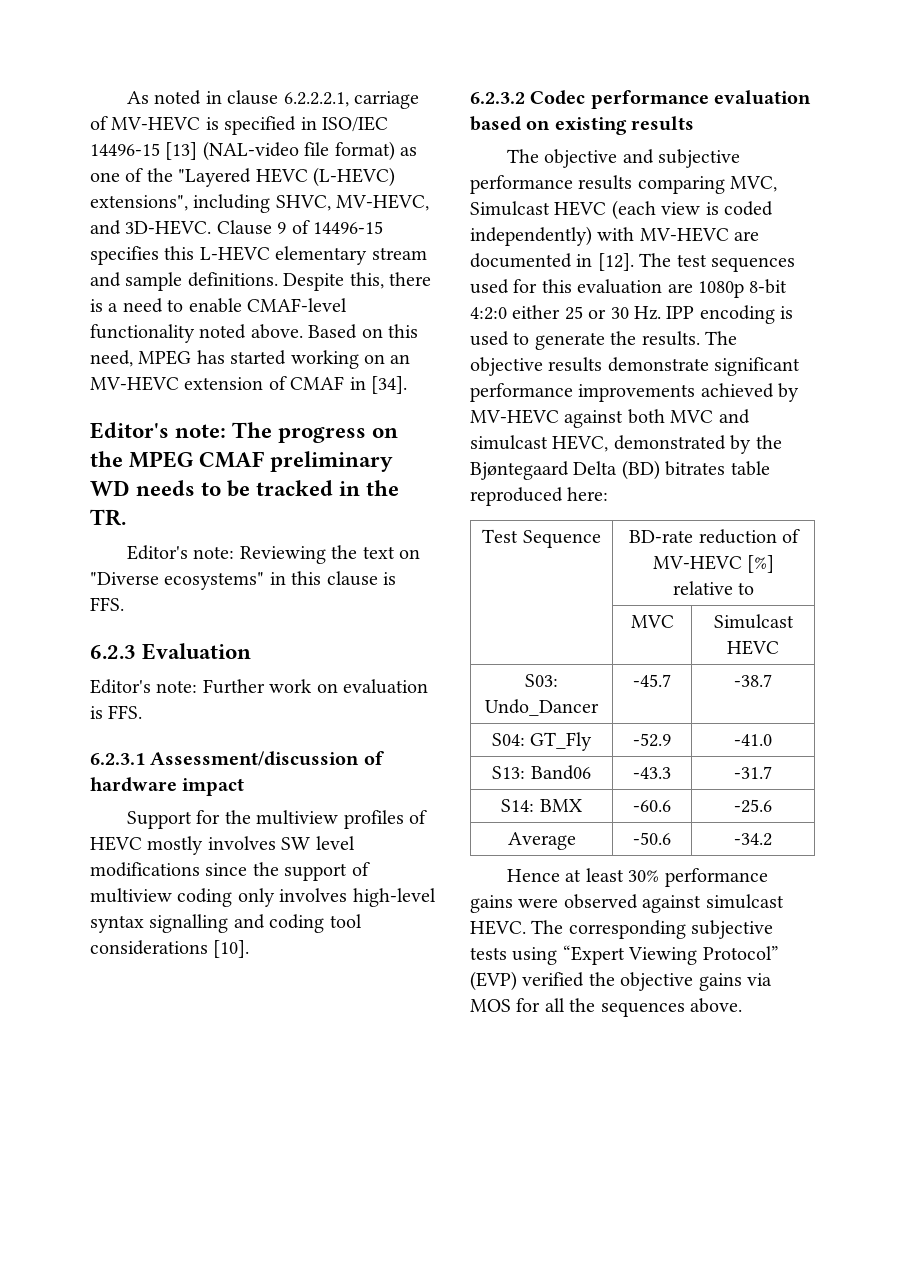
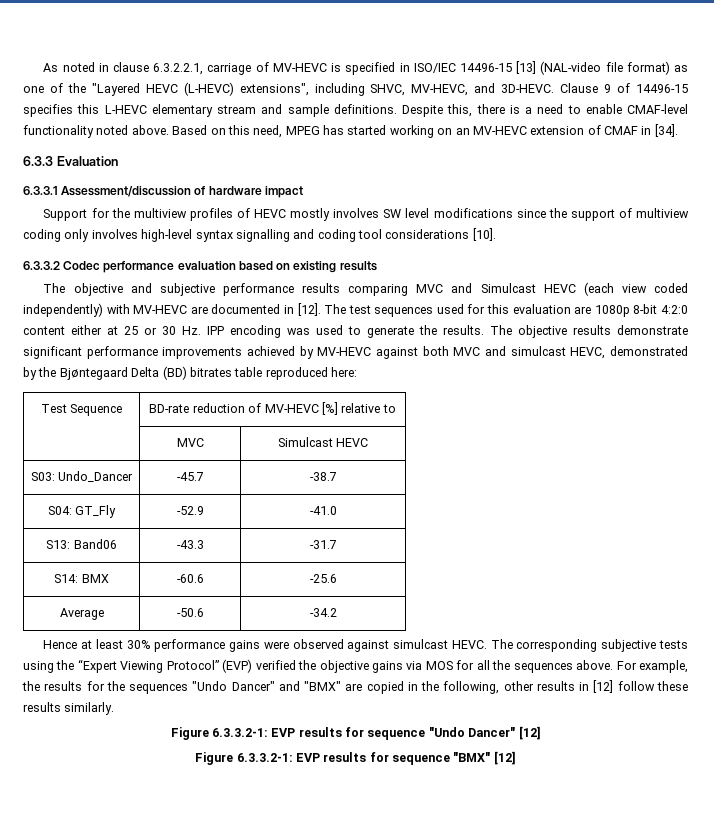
- As noted in clause 6.2.2.2.1, carriage of MV-HEVC is specified in ISO/IEC 14496-15 [13] (NAL-video file format) as one of the "Layered HEVC (L-HEVC) extensions", including SHVC, MV-HEVC, and 3D-HEVC.
+ As noted in clause 6.3.2.2.1, carriage of MV-HEVC is specified in ISO/IEC 14496-15 [13] (NAL-video file format) as one of the "Layered HEVC (L-HEVC) extensions", including SHVC, MV-HEVC, and 3D-HEVC.
- Editor's note: The progress on the MPEG CMAF preliminary WD needs to be tracked in the TR.
- Editor's note: Reviewing the text on "Diverse ecosystems" in this clause is FFS.
- 6.2.3 Evaluation
- Editor's note: Further work on evaluation is FFS.
- 6.2.3.1 Assessment/discussion of hardware impact
+ 6.3.3 Evaluation
+ 6.3.3.1 Assessment/discussion of hardware impact
- 6.2.3.2 Codec performance evaluation based on existing results
+ 6.3.3.2 Codec performance evaluation based on existing results
- The objective and subjective performance results comparing MVC, Simulcast HEVC (each view is coded independently) with MV-HEVC are documented in [12].
+ The objective and subjective performance results comparing MVC and Simulcast HEVC (each view coded independently) with MV-HEVC are documented in [12].
- The test sequences used for this evaluation are 1080p 8-bit 4:2:0 either 25 or 30 Hz. IPP encoding is used to generate the results.
+ The test sequences used for this evaluation are 1080p 8-bit 4:2:0 content either at 25 or 30 Hz. IPP encoding was used to generate the results.
- The corresponding subjective tests using “Expert Viewing Protocol” (EVP) verified the objective gains via MOS for all the sequences above.
+ The corresponding subjective tests using the “Expert Viewing Protocol” (EVP) verified the objective gains via MOS for all the sequences above.
+ For example, the results for the sequences "Undo Dancer" and "BMX" are copied in the following, other results in [12] follow these results similarly.
+ Figure 6.3.3.2-1: EVP results for sequence "Undo Dancer" [12]
+ Figure 6.3.3.2-1: EVP results for sequence "BMX" [12]

